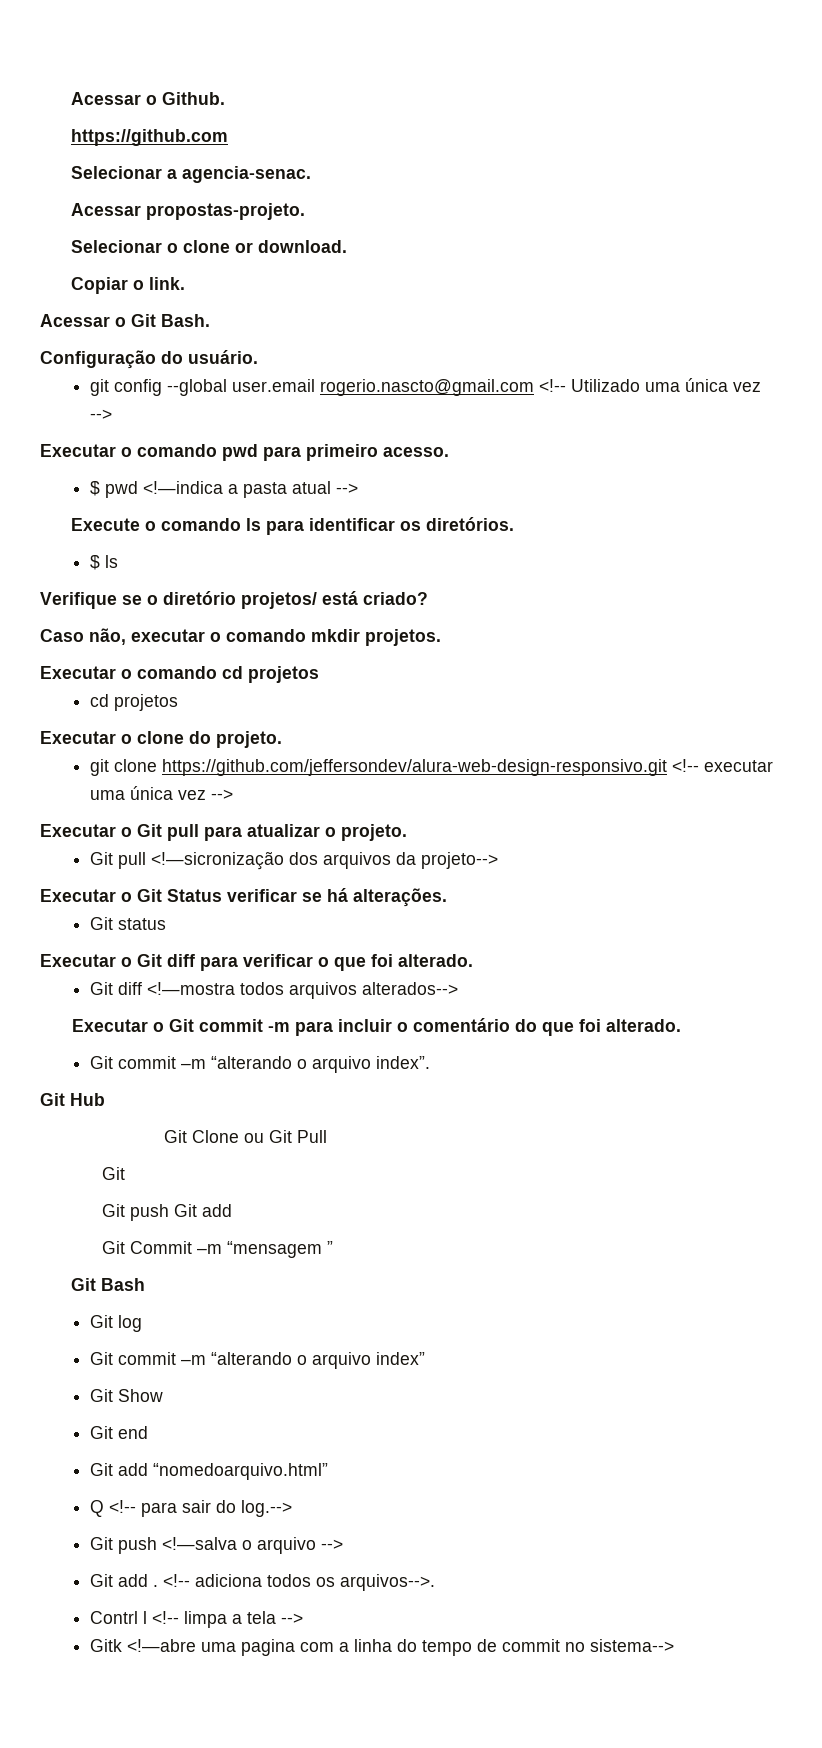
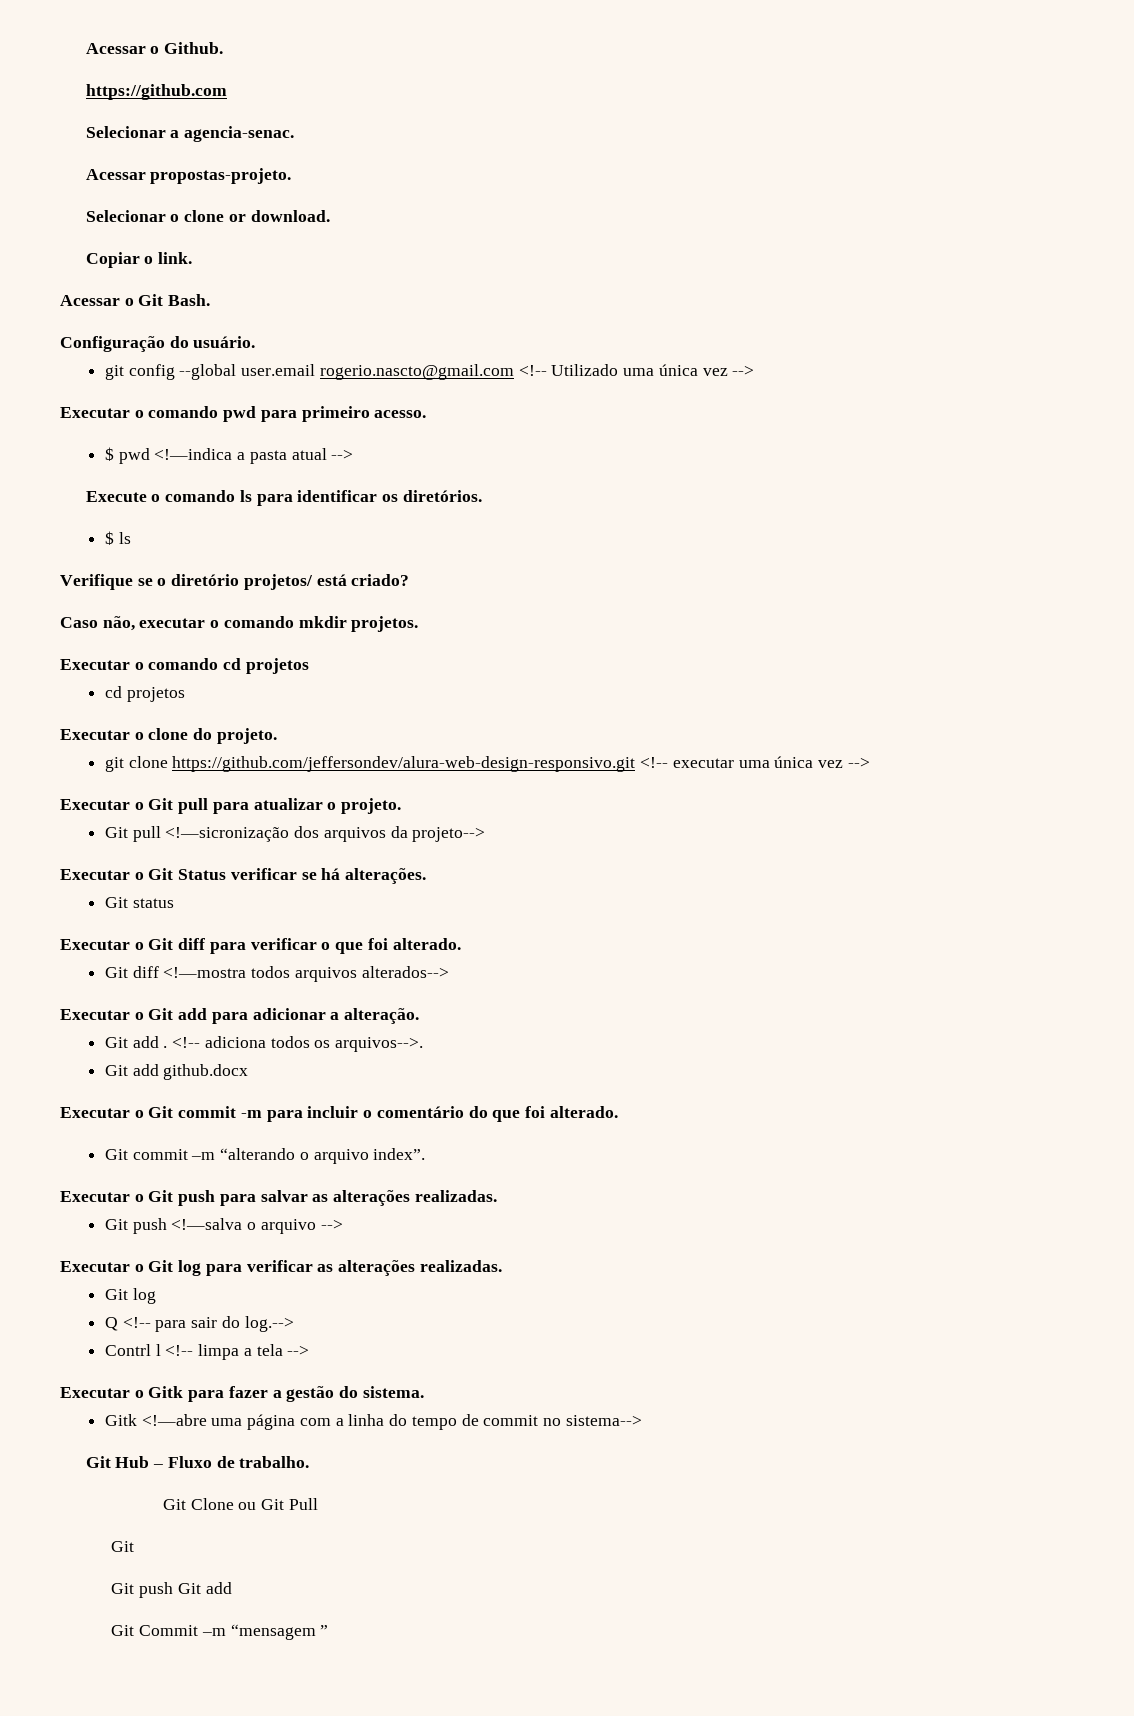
+ Executar o Git add para adicionar a alteração.
+ Git add . <!-- adiciona todos os arquivos-->.
+ Git add github.docx
- Git Hub
+ Executar o Git push para salvar as alterações realizadas.
+ Git push <!—salva o arquivo -->
+ Executar o Git log para verificar as alterações realizadas.
+ Git log
+ Q <!-- para sair do log.-->
+ Contrl l <!-- limpa a tela -->
+ Executar o Gitk para fazer a gestão do sistema.
+ Gitk <!—abre uma página com a linha do tempo de commit no sistema-->
+ Git Hub – Fluxo de trabalho.
- Git Bash
- Git log
- Git commit –m “alterando o arquivo index”
- Git Show
- Git end
- Git add “nomedoarquivo.html”
- Q <!-- para sair do log.-->
- Git push <!—salva o arquivo -->
- Git add . <!-- adiciona todos os arquivos-->.
- Contrl l <!-- limpa a tela -->
- Gitk <!—abre uma pagina com a linha do tempo de commit no sistema-->

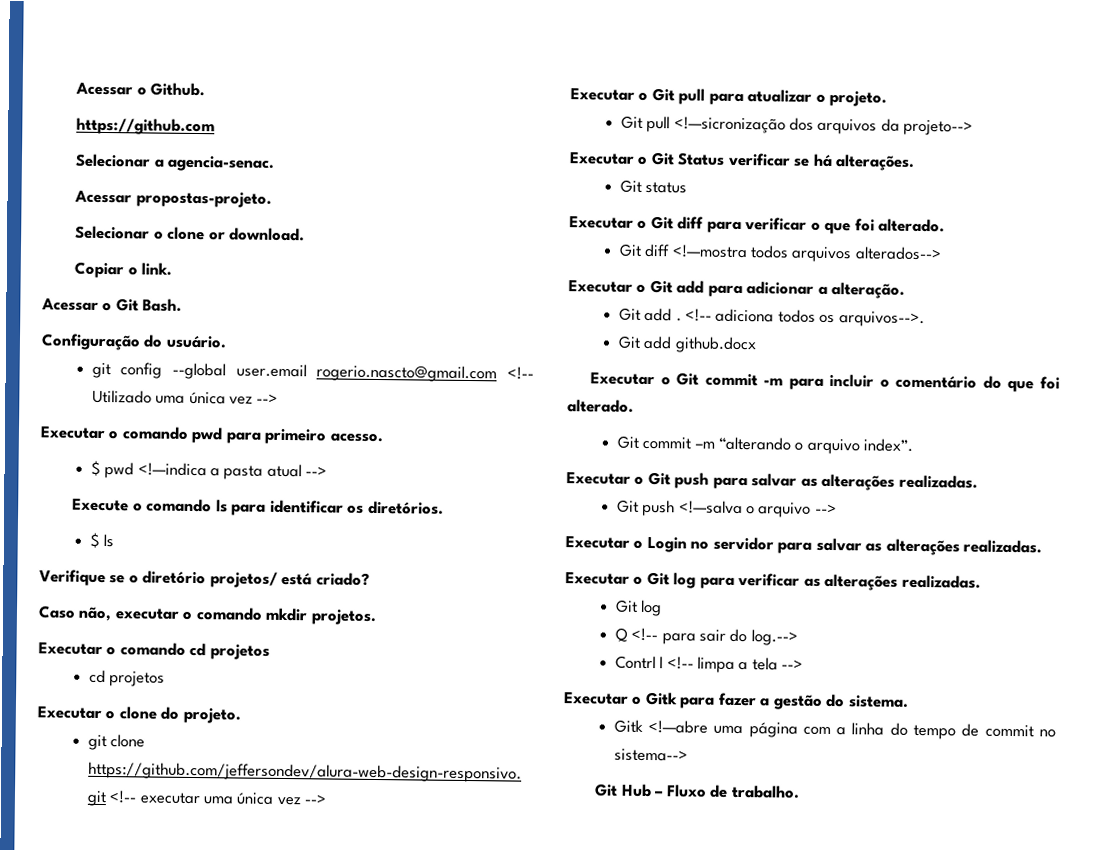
+ Executar o Login no servidor para salvar as alterações realizadas.
- Git Clone ou Git Pull
- Git
- Git push Git add
- Git Commit –m “mensagem ”

